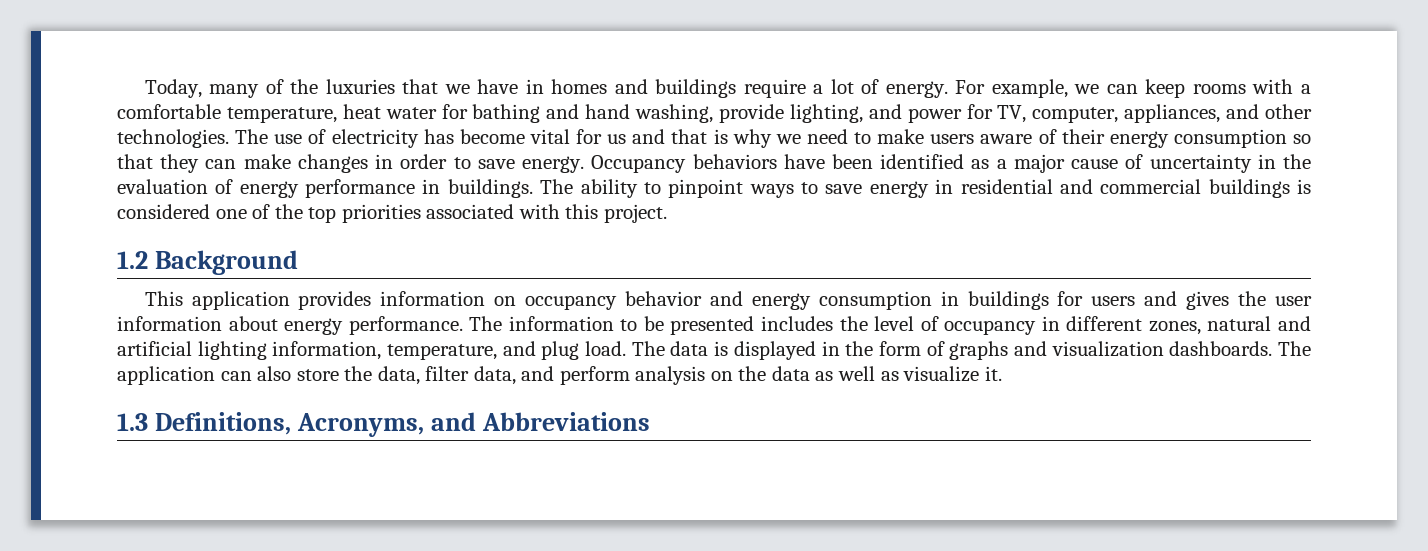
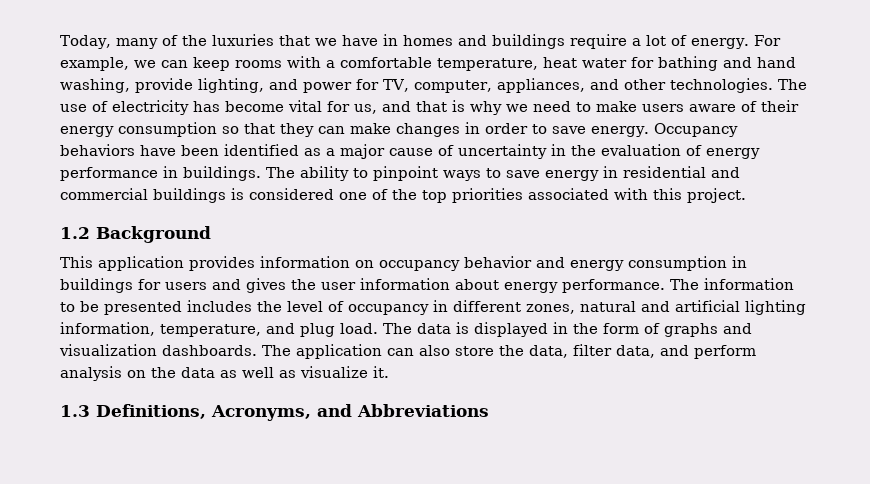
- The use of electricity has become vital for us and that is why we need to make users aware of their energy consumption so that they can make changes in order to save energy.
+ The use of electricity has become vital for us, and that is why we need to make users aware of their energy consumption so that they can make changes in order to save energy.

